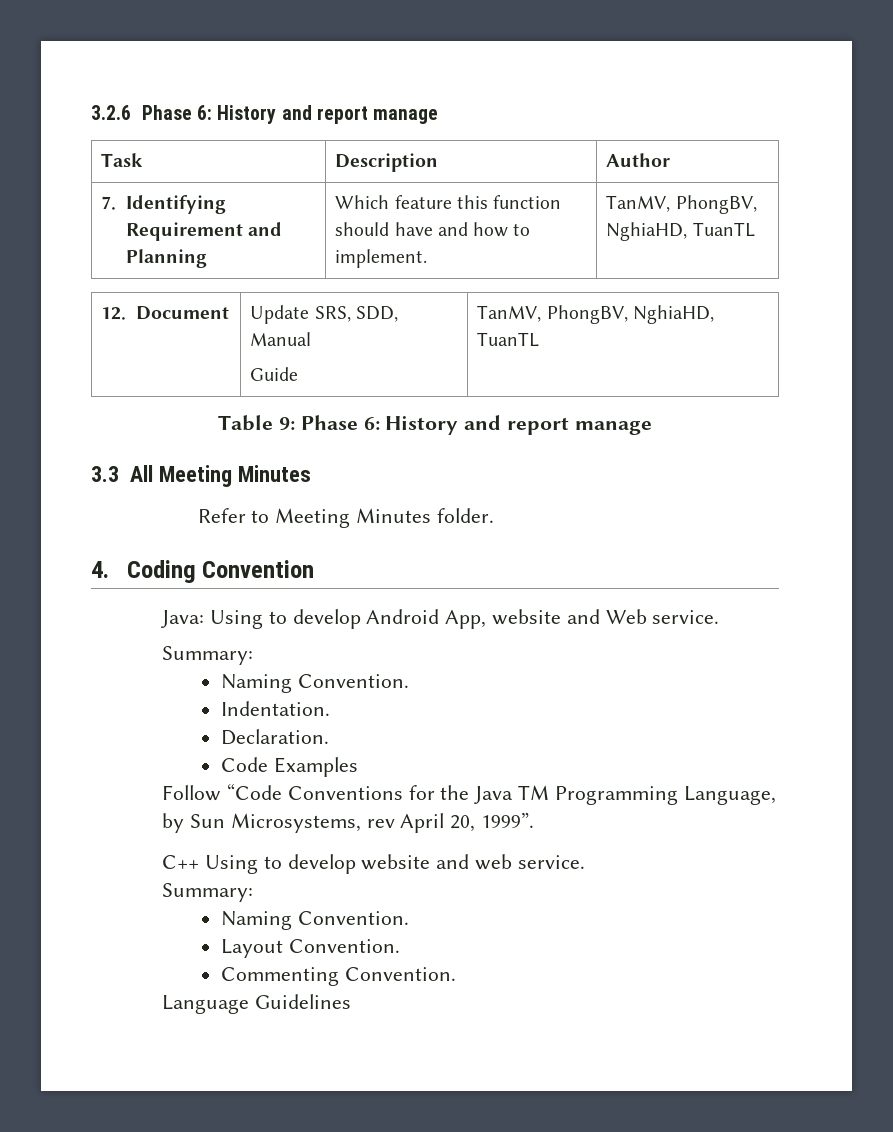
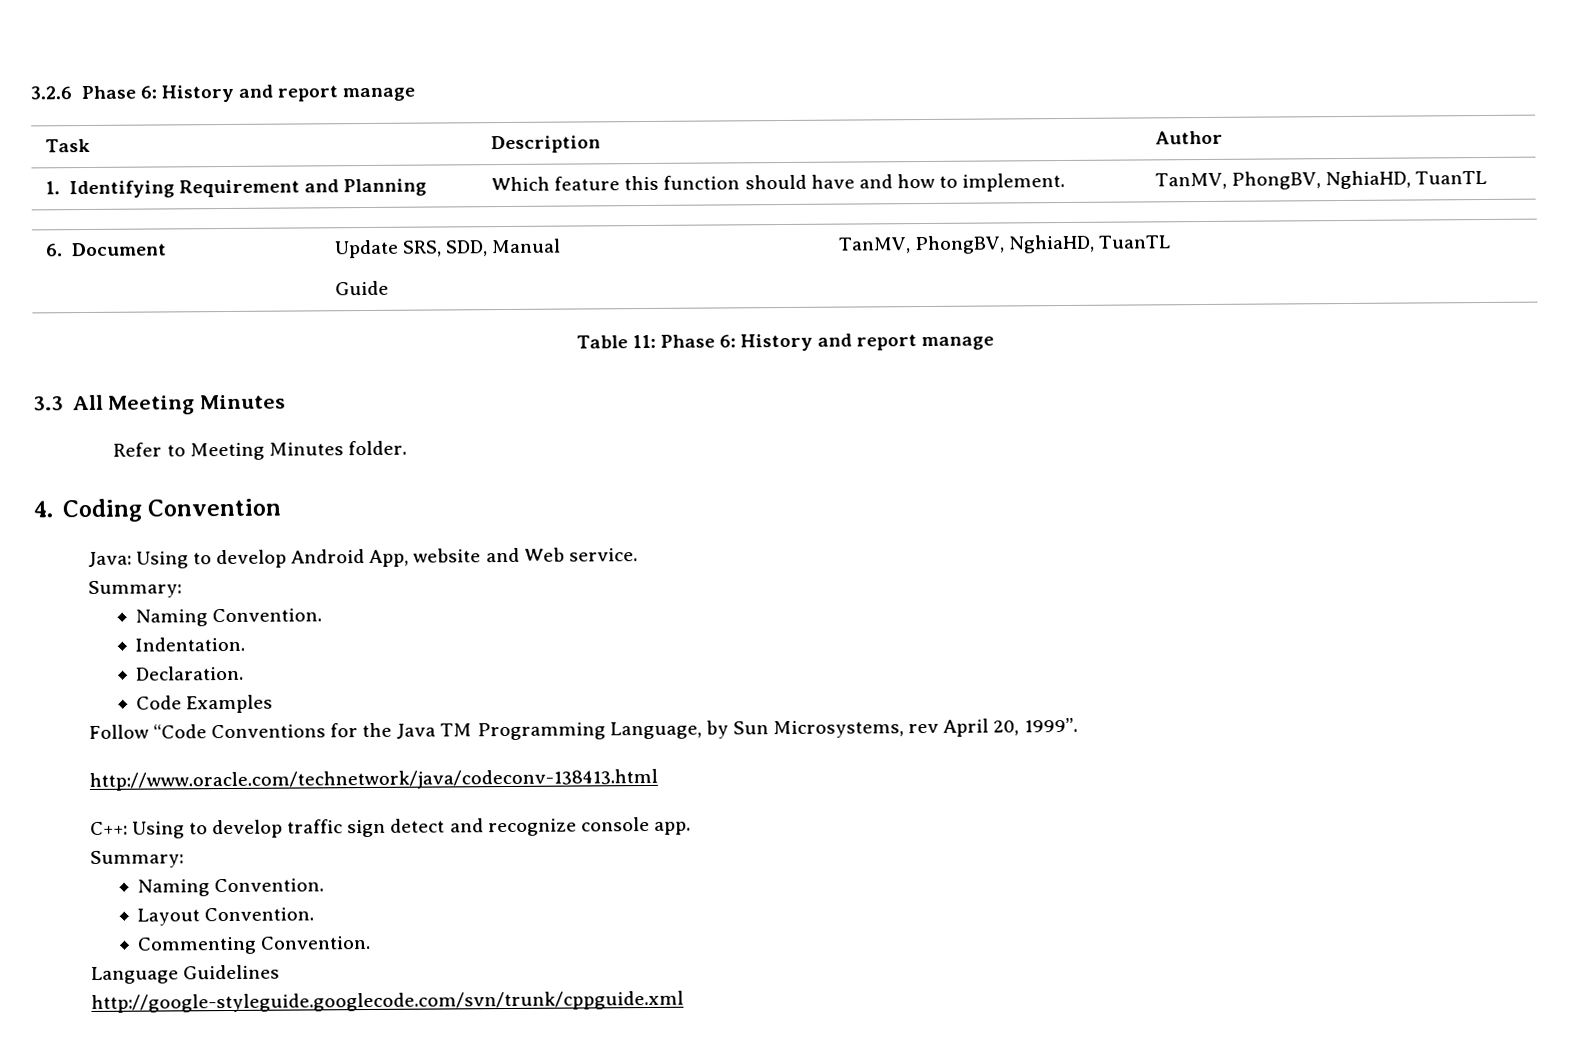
- 7. Identifying Requirement and Planning | Which feature this function should have and how to implement. | TanMV, PhongBV, NghiaHD, TuanTL
+ 1. Identifying Requirement and Planning | Which feature this function should have and how to implement. | TanMV, PhongBV, NghiaHD, TuanTL
- 12. Document | Update SRS, SDD, Manual
+ 6. Document | Update SRS, SDD, Manual
- Table 9: Phase 6: History and report manage
+ Table 11: Phase 6: History and report manage
- C++ Using to develop website and web service.
+ http://www.oracle.com/technetwork/java/codeconv-138413.html
+ C++: Using to develop traffic sign detect and recognize console app.
+ http://google-styleguide.googlecode.com/svn/trunk/cppguide.xml

